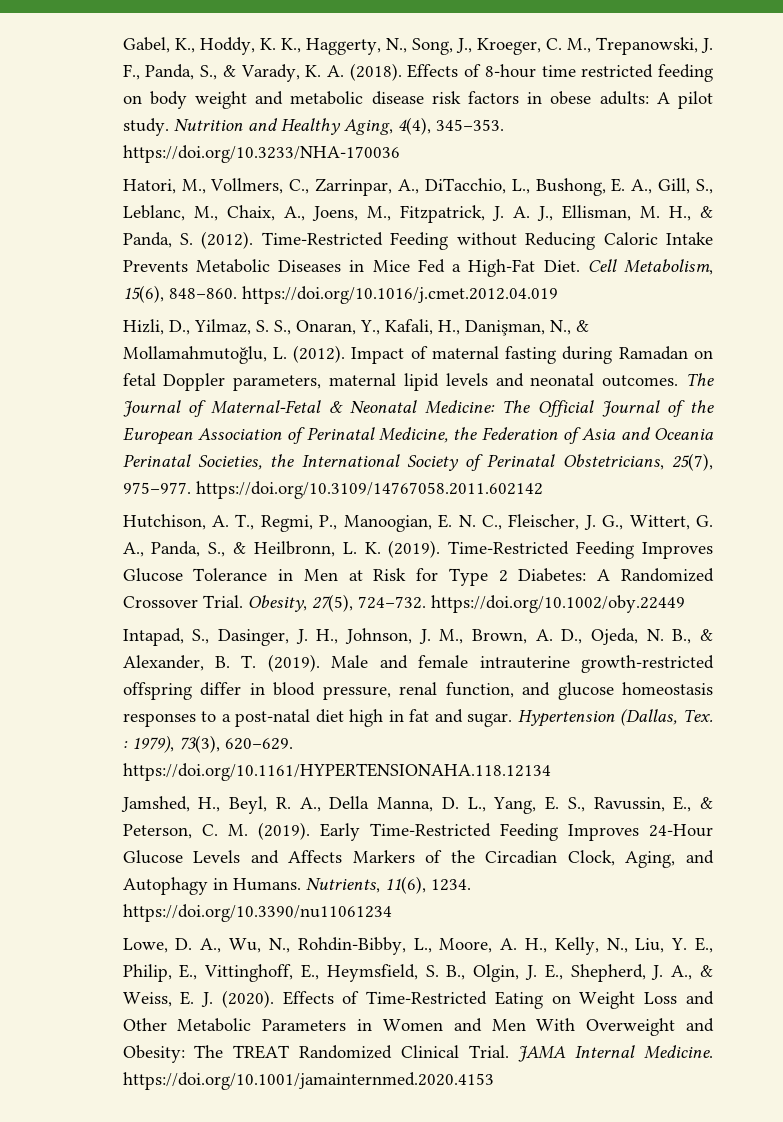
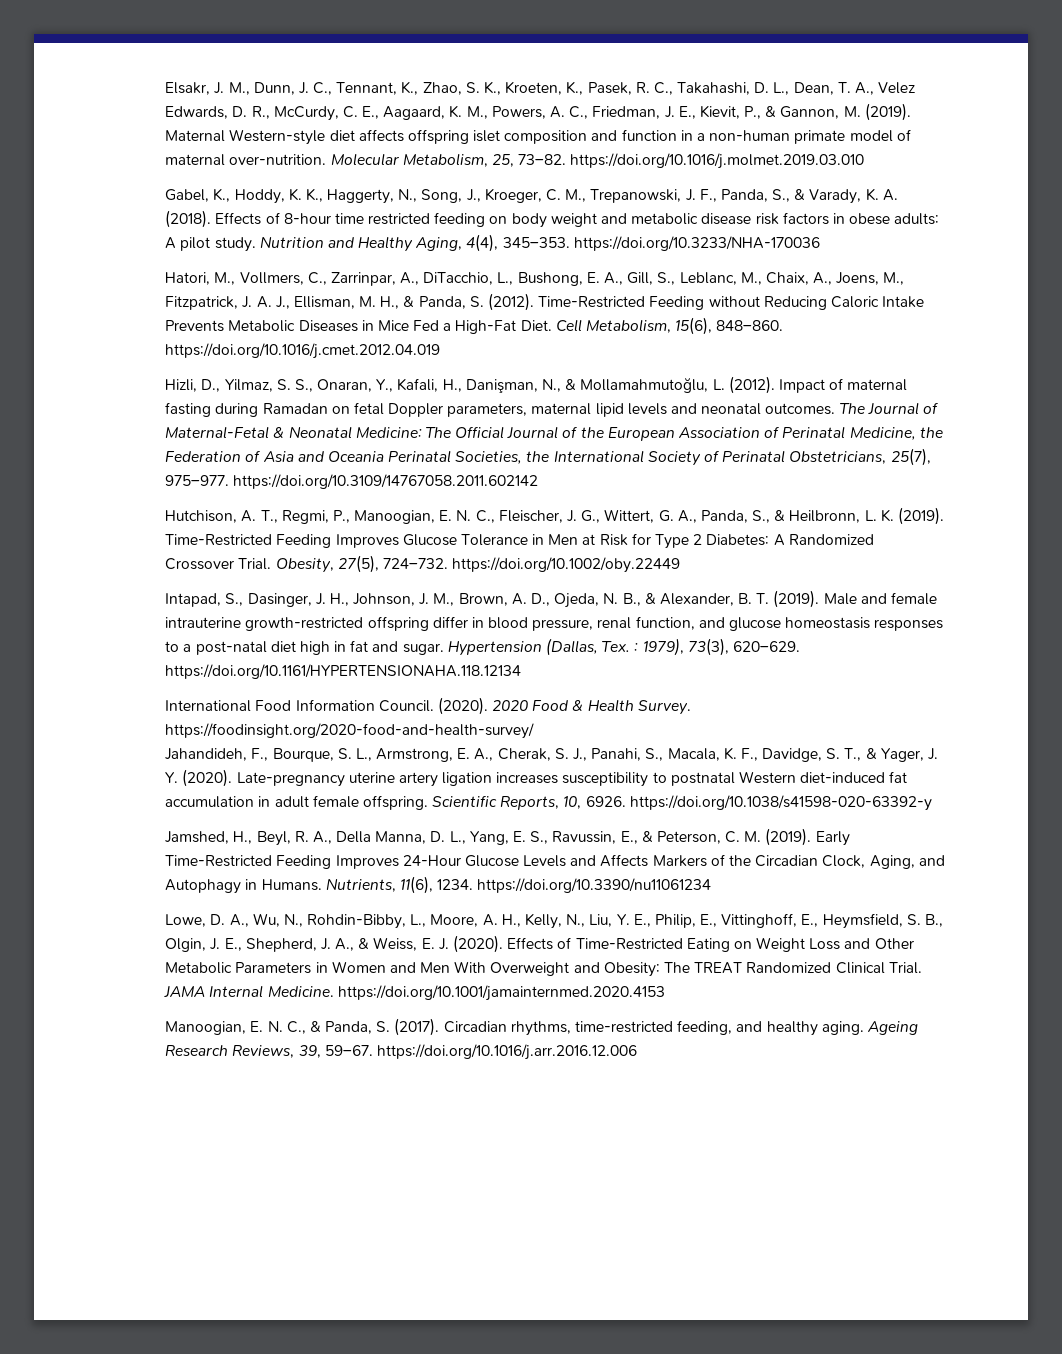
+ Elsakr, J. M., Dunn, J. C., Tennant, K., Zhao, S. K., Kroeten, K., Pasek, R. C., Takahashi, D. L., Dean, T. A., Velez Edwards, D. R., McCurdy, C. E., Aagaard, K. M., Powers, A. C., Friedman, J. E., Kievit, P., & Gannon, M. (2019). Maternal Western-style diet affects offspring islet composition and function in a non-human primate model of maternal over-nutrition. Molecular Metabolism, 25, 73–82. https://doi.org/10.1016/j.molmet.2019.03.010
+ International Food Information Council. (2020). 2020 Food & Health Survey. https://foodinsight.org/2020-food-and-health-survey/
+ Jahandideh, F., Bourque, S. L., Armstrong, E. A., Cherak, S. J., Panahi, S., Macala, K. F., Davidge, S. T., & Yager, J. Y. (2020). Late-pregnancy uterine artery ligation increases susceptibility to postnatal Western diet-induced fat accumulation in adult female offspring. Scientific Reports, 10, 6926. https://doi.org/10.1038/s41598-020-63392-y
+ Manoogian, E. N. C., & Panda, S. (2017). Circadian rhythms, time-restricted feeding, and healthy aging. Ageing Research Reviews, 39, 59–67. https://doi.org/10.1016/j.arr.2016.12.006

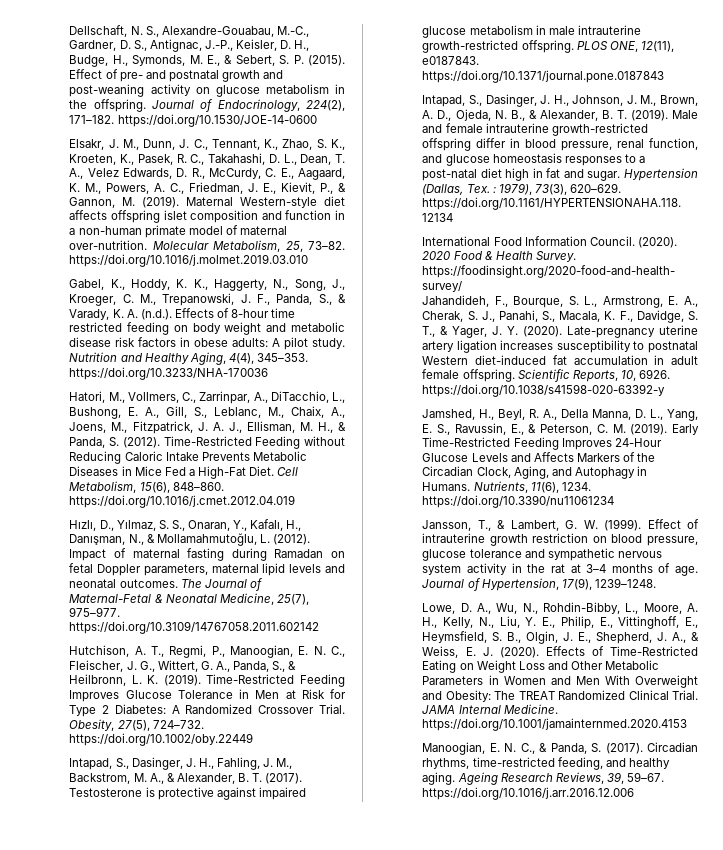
+ Dellschaft, N. S., Alexandre-Gouabau, M.-C., Gardner, D. S., Antignac, J.-P., Keisler, D. H., Budge, H., Symonds, M. E., & Sebert, S. P. (2015). Effect of pre- and postnatal growth and post-weaning activity on glucose metabolism in the offspring. Journal of Endocrinology, 224(2), 171–182. https://doi.org/10.1530/JOE-14-0600
- Gabel, K., Hoddy, K. K., Haggerty, N., Song, J., Kroeger, C. M., Trepanowski, J. F., Panda, S., & Varady, K. A. (2018). Effects of 8-hour time restricted feeding on body weight and metabolic disease risk factors in obese adults: A pilot study.
+ Gabel, K., Hoddy, K. K., Haggerty, N., Song, J., Kroeger, C. M., Trepanowski, J. F., Panda, S., & Varady, K. A. (n.d.). Effects of 8-hour time restricted feeding on body weight and metabolic disease risk factors in obese adults: A pilot study.
- Hizli, D., Yilmaz, S. S., Onaran, Y., Kafali, H., Danişman, N., & Mollamahmutoğlu, L. (2012).
+ Hızlı, D., Yılmaz, S. S., Onaran, Y., Kafalı, H., Danışman, N., & Mollamahmutoğlu, L. (2012).
- The Journal of Maternal-Fetal & Neonatal Medicine: The Official Journal of the European Association of Perinatal Medicine, the Federation of Asia and Oceania Perinatal Societies, the International Society of Perinatal Obstetricians, 25(7), 975–977. https://doi.org/10.3109/14767058.2011.602142
+ The Journal of Maternal-Fetal & Neonatal Medicine, 25(7), 975–977. https://doi.org/10.3109/14767058.2011.602142
+ Intapad, S., Dasinger, J. H., Fahling, J. M., Backstrom, M. A., & Alexander, B. T. (2017). Testosterone is protective against impaired glucose metabolism in male intrauterine growth-restricted offspring. PLOS ONE, 12(11), e0187843. https://doi.org/10.1371/journal.pone.0187843
+ Jansson, T., & Lambert, G. W. (1999). Effect of intrauterine growth restriction on blood pressure, glucose tolerance and sympathetic nervous system activity in the rat at 3–4 months of age. Journal of Hypertension, 17(9), 1239–1248.

